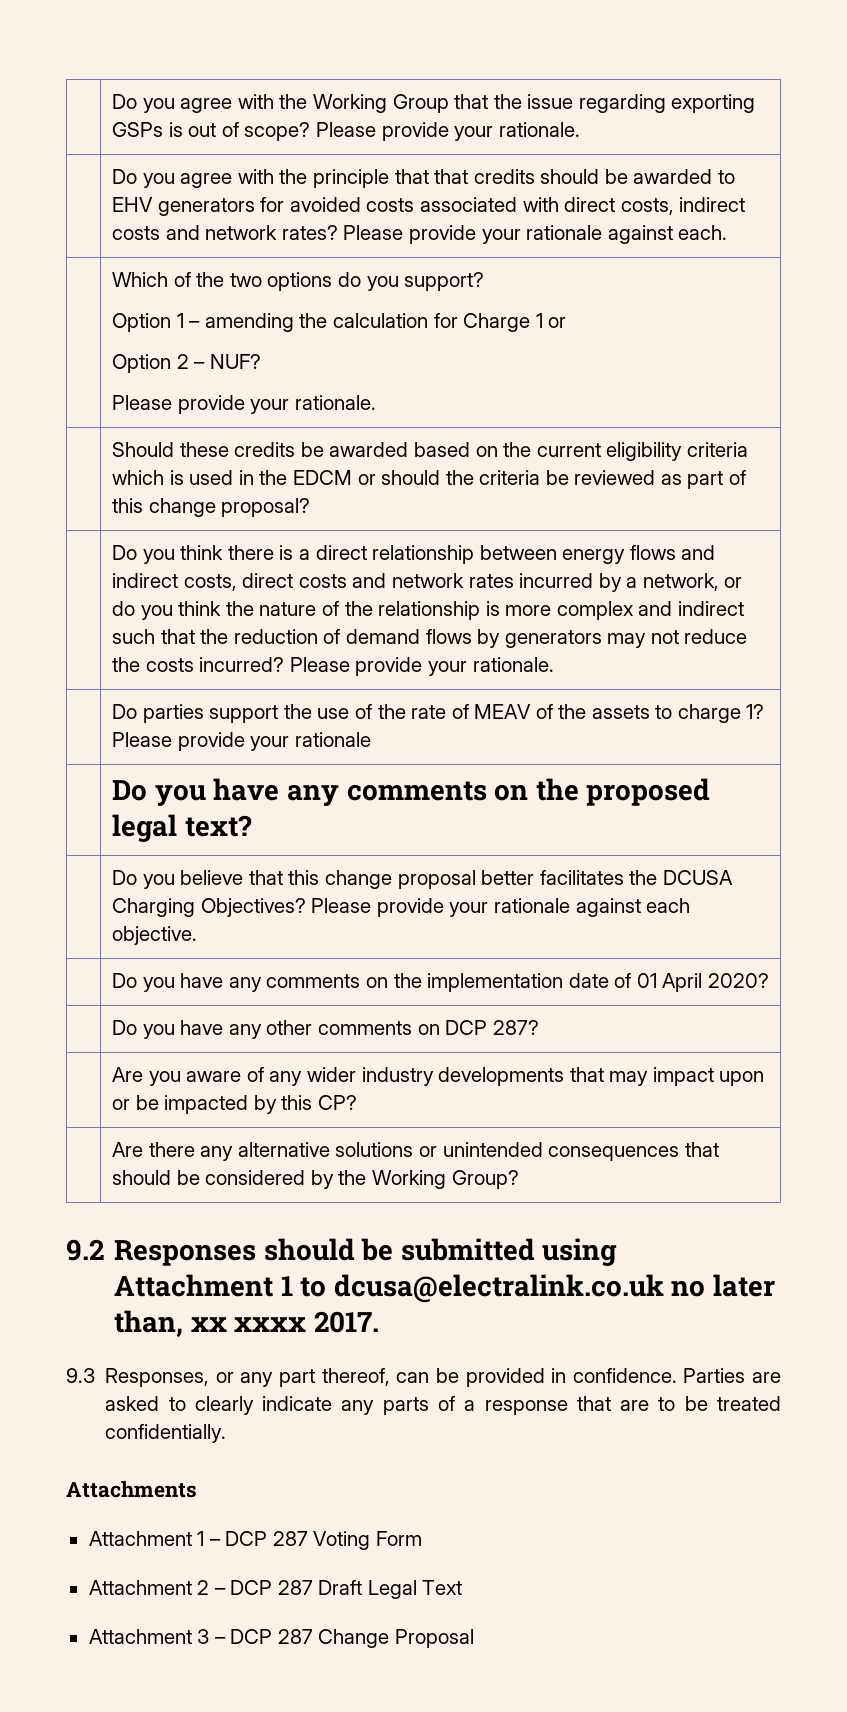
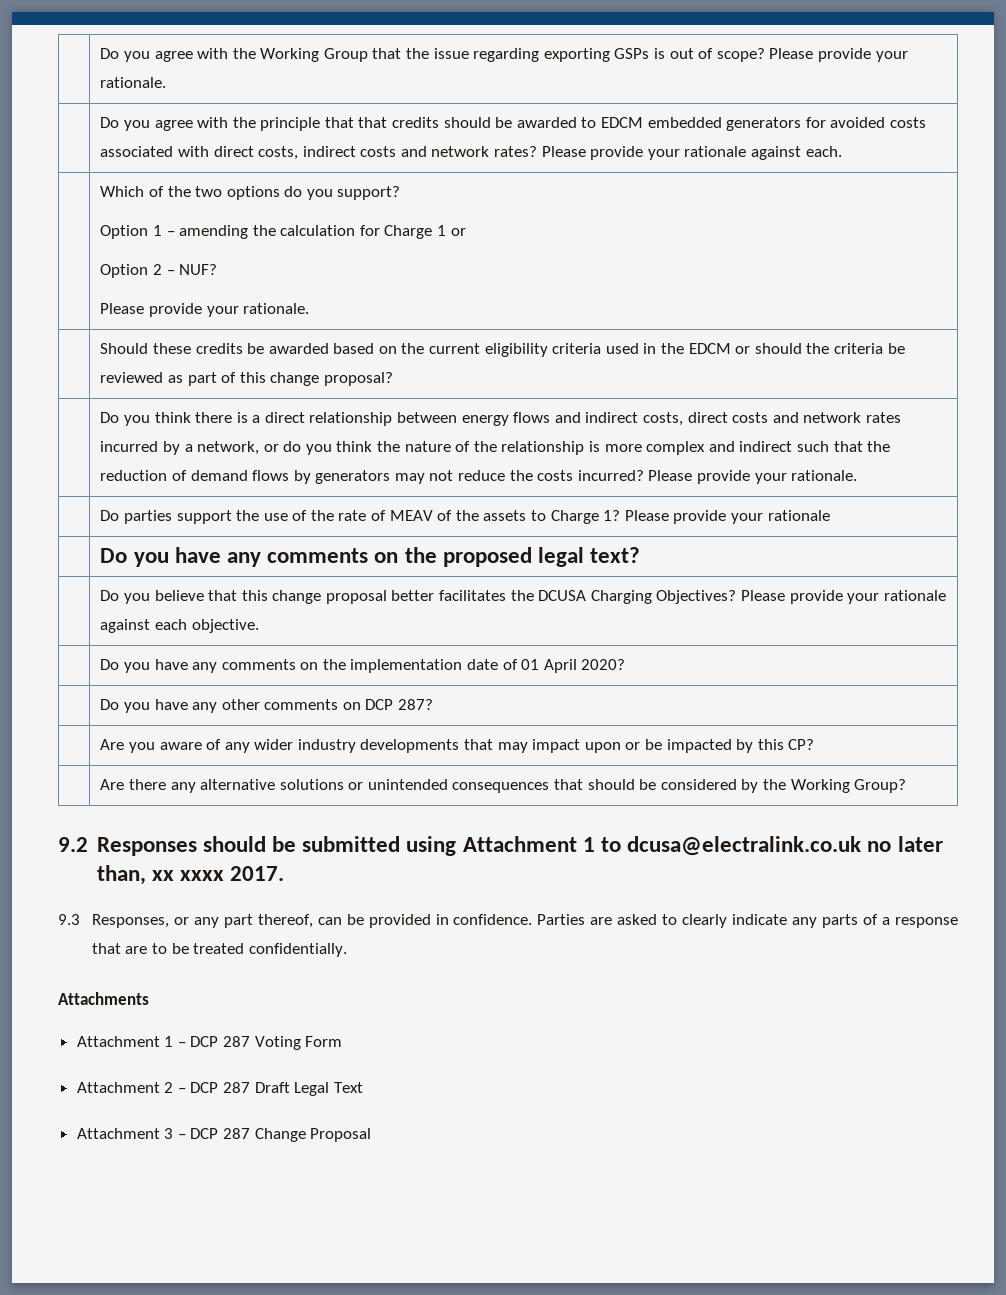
- | Do you agree with the principle that that credits should be awarded to EHV generators for avoided costs associated with direct costs, indirect costs and network rates? Please provide your rationale against each.
+ | Do you agree with the principle that that credits should be awarded to EDCM embedded generators for avoided costs associated with direct costs, indirect costs and network rates? Please provide your rationale against each.
- | Should these credits be awarded based on the current eligibility criteria which is used in the EDCM or should the criteria be reviewed as part of this change proposal?
+ | Should these credits be awarded based on the current eligibility criteria used in the EDCM or should the criteria be reviewed as part of this change proposal?
- | Do parties support the use of the rate of MEAV of the assets to charge 1? Please provide your rationale
+ | Do parties support the use of the rate of MEAV of the assets to Charge 1? Please provide your rationale

